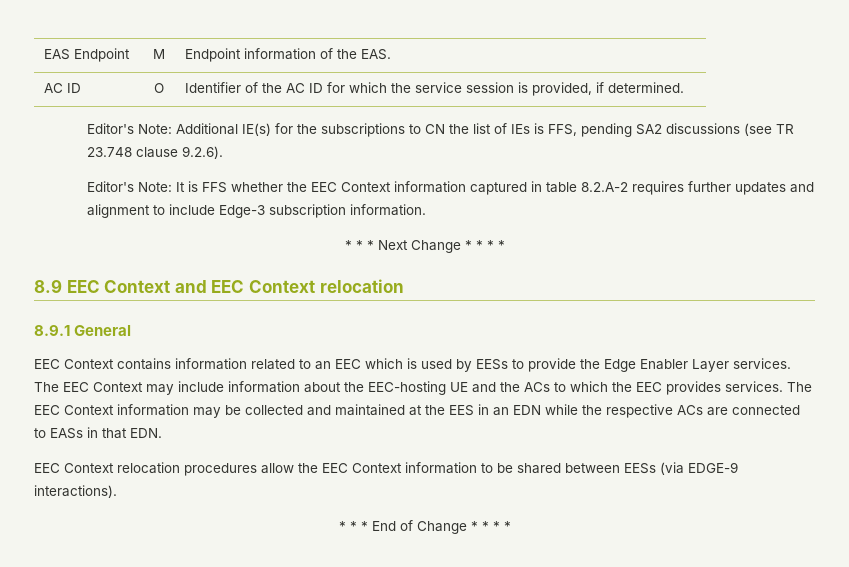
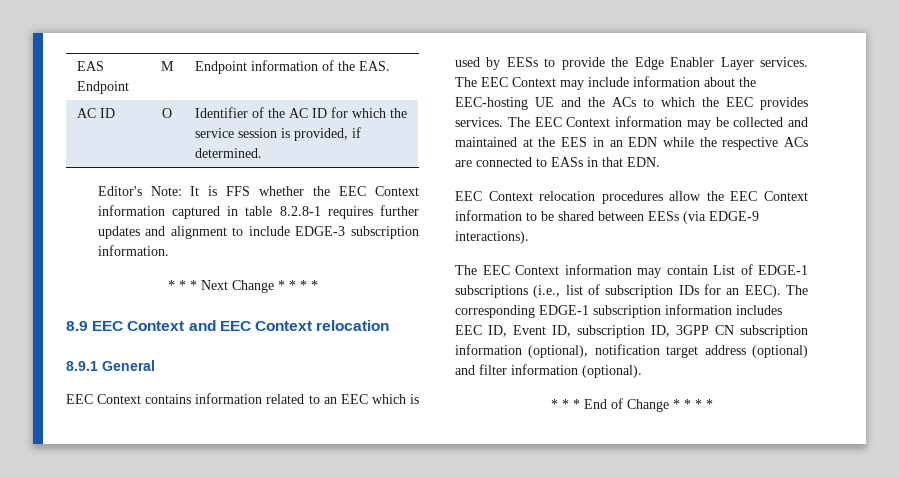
- Editor's Note: Additional IE(s) for the subscriptions to CN the list of IEs is FFS, pending SA2 discussions (see TR 23.748 clause 9.2.6).
- Editor's Note: It is FFS whether the EEC Context information captured in table 8.2.A-2 requires further updates and alignment to include Edge-3 subscription information.
+ Editor's Note: It is FFS whether the EEC Context information captured in table 8.2.8-1 requires further updates and alignment to include EDGE-3 subscription information.
+ The EEC Context information may contain List of EDGE-1 subscriptions (i.e., list of subscription IDs for an EEC). The corresponding EDGE-1 subscription information includes EEC ID, Event ID, subscription ID, 3GPP CN subscription information (optional), notification target address (optional) and filter information (optional).

